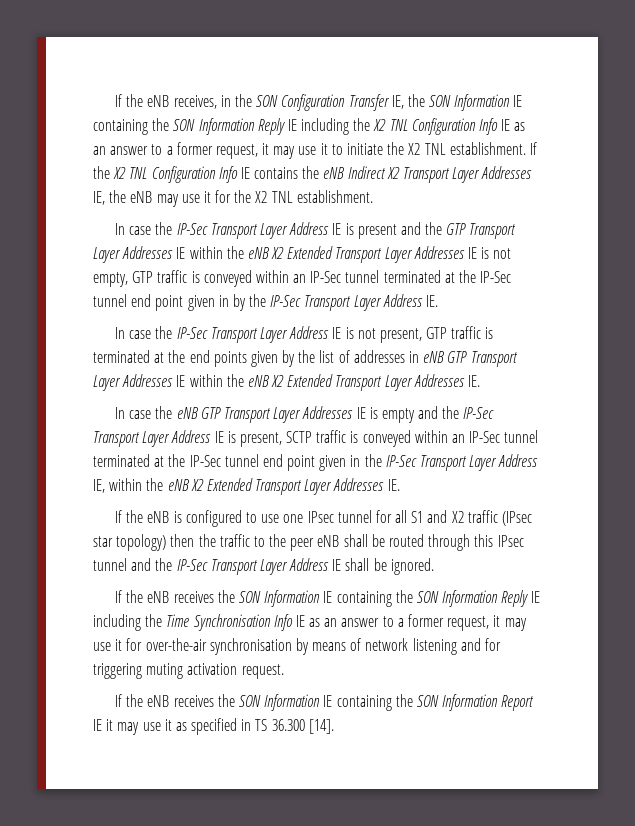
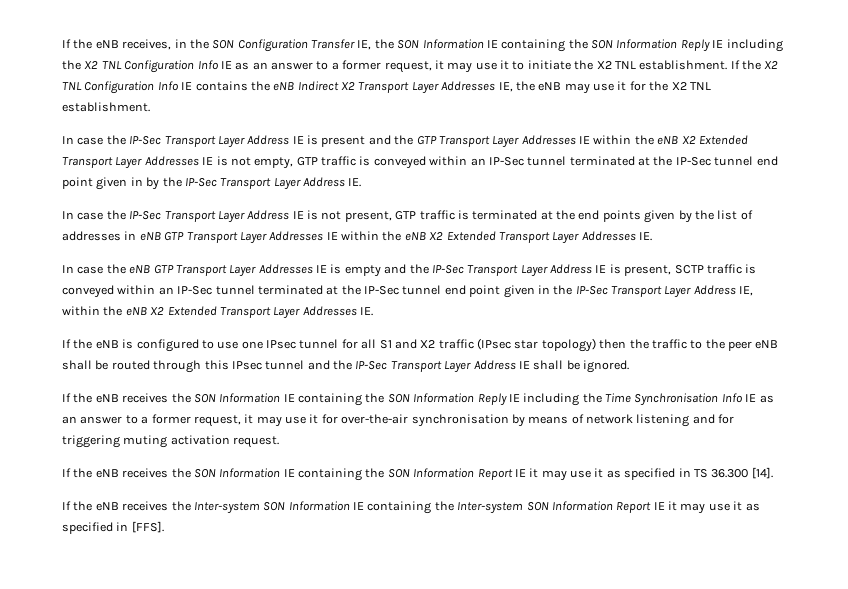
+ If the eNB receives the Inter-system SON Information IE containing the Inter-system SON Information Report IE it may use it as specified in [FFS].

